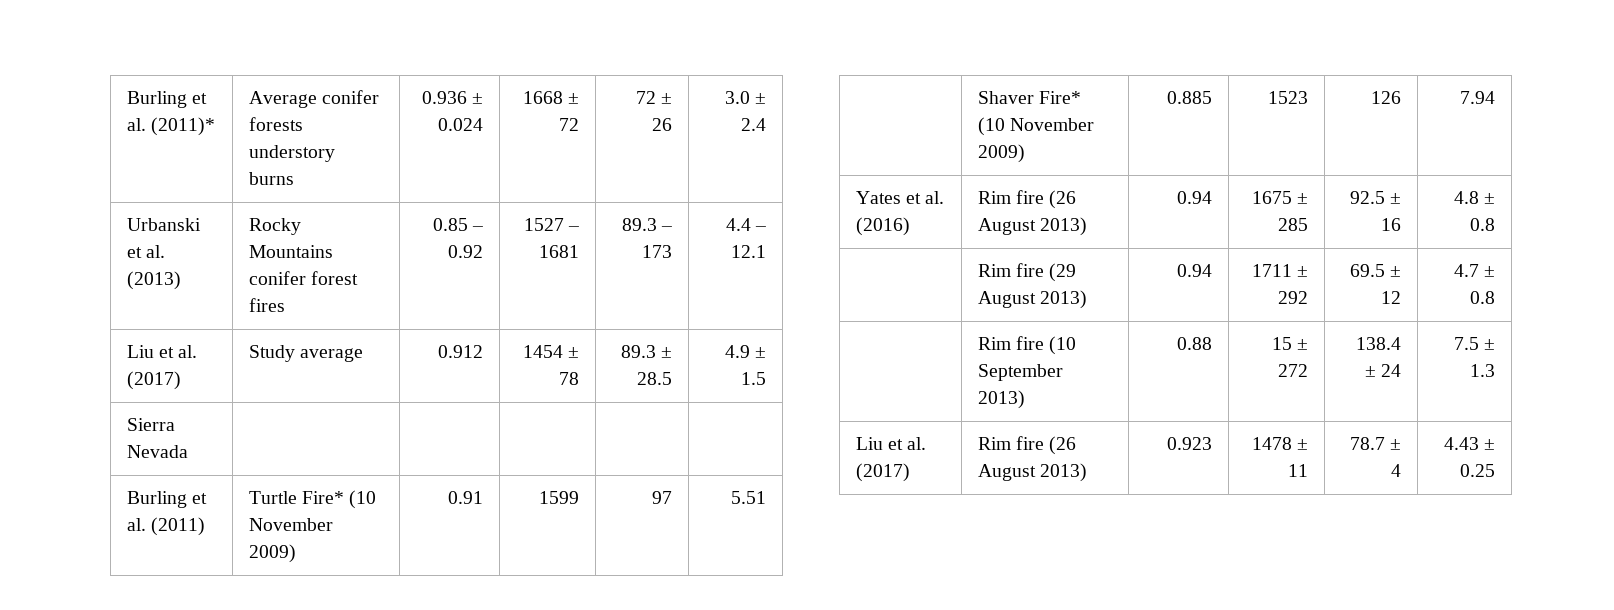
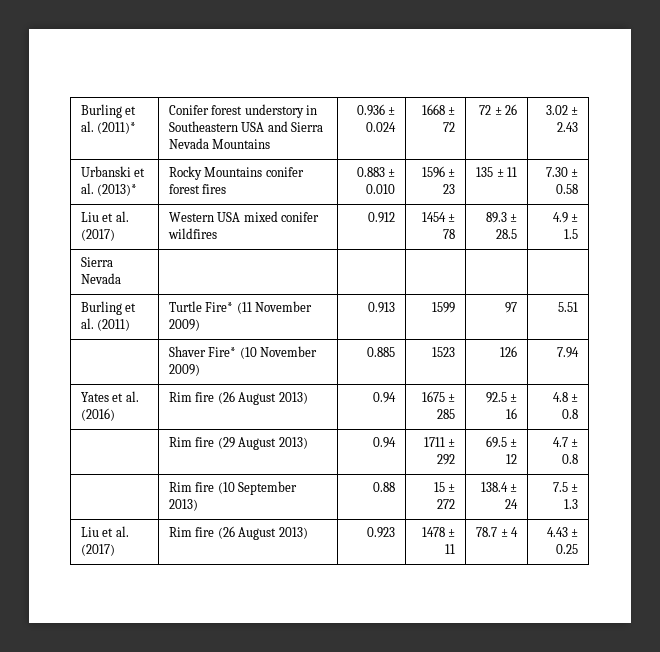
- Burling et al. (2011)* | Average conifer forests understory burns | 0.936 ± 0.024 | 1668 ± 72 | 72 ± 26 | 3.0 ± 2.4
+ Burling et al. (2011)* | Conifer forest understory in Southeastern USA and Sierra Nevada Mountains | 0.936 ± 0.024 | 1668 ± 72 | 72 ± 26 | 3.02 ± 2.43
- Urbanski et al. (2013) | Rocky Mountains conifer forest fires | 0.85 – 0.92 | 1527 – 1681 | 89.3 – 173 | 4.4 – 12.1
- Liu et al. (2017) | Study average | 0.912 | 1454 ± 78 | 89.3 ± 28.5 | 4.9 ± 1.5
+ Urbanski et al. (2013)* | Rocky Mountains conifer forest fires | 0.883 ± 0.010 | 1596 ± 23 | 135 ± 11 | 7.30 ± 0.58
+ Liu et al. (2017) | Western USA mixed conifer wildfires | 0.912 | 1454 ± 78 | 89.3 ± 28.5 | 4.9 ± 1.5
- Burling et al. (2011) | Turtle Fire* (10 November 2009) | 0.91 | 1599 | 97 | 5.51
+ Burling et al. (2011) | Turtle Fire* (11 November 2009) | 0.913 | 1599 | 97 | 5.51

